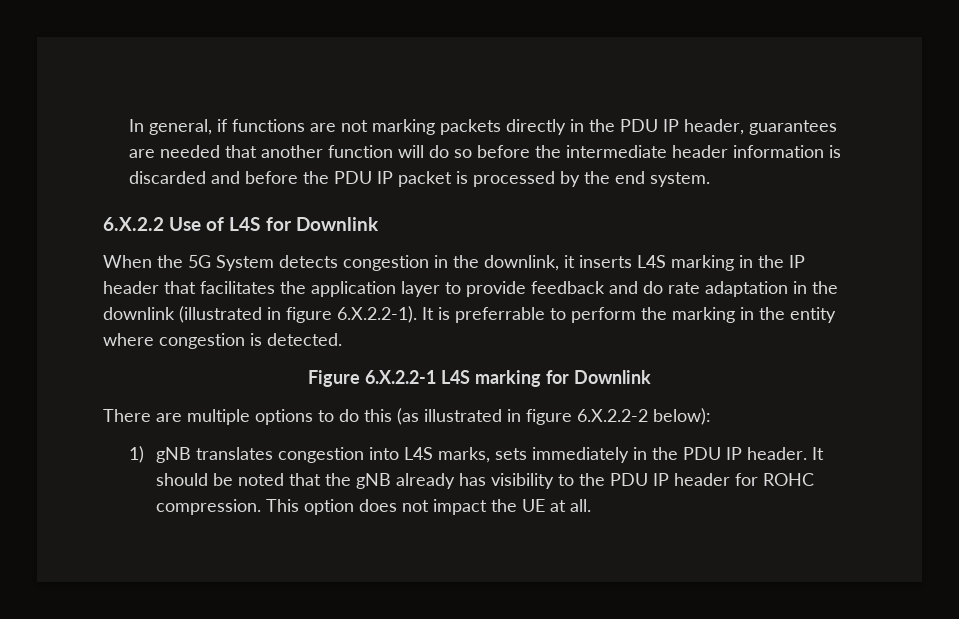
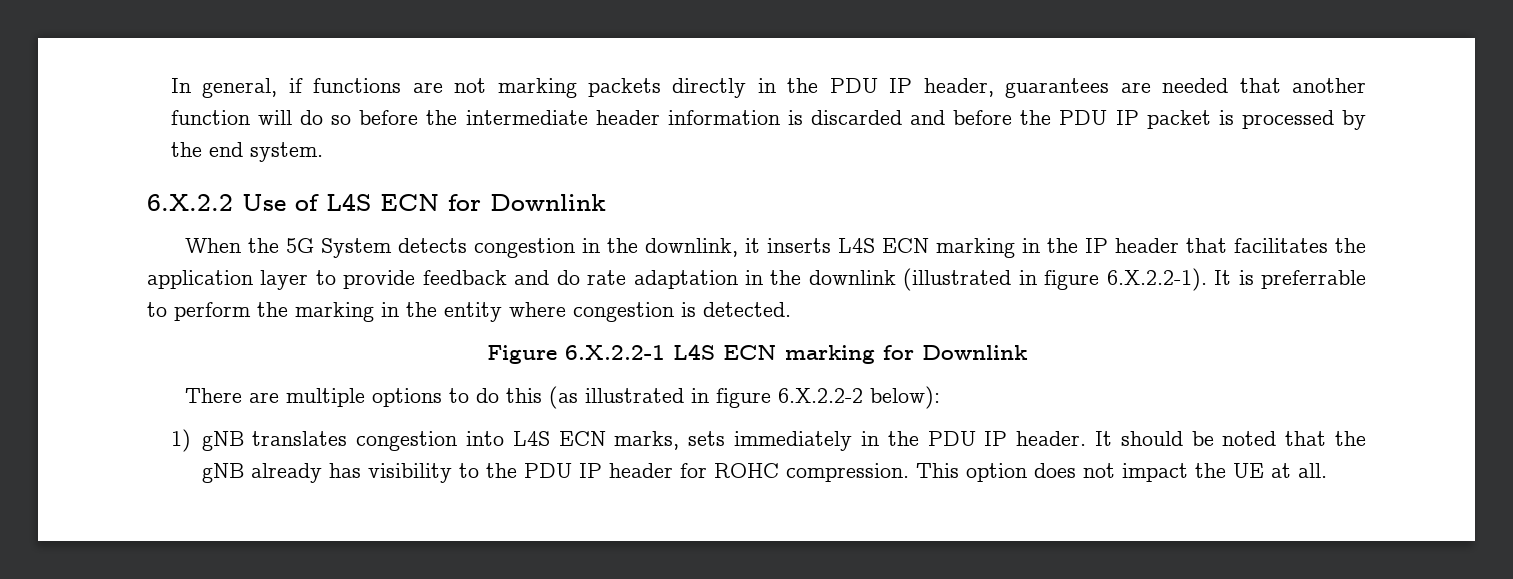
- 6.X.2.2 Use of L4S for Downlink
+ 6.X.2.2 Use of L4S ECN for Downlink
- When the 5G System detects congestion in the downlink, it inserts L4S marking in the IP header that facilitates the application layer to provide feedback and do rate adaptation in the downlink (illustrated in figure 6.X.2.2-1). It is preferrable to perform the marking in the entity where congestion is detected.
+ When the 5G System detects congestion in the downlink, it inserts L4S ECN marking in the IP header that facilitates the application layer to provide feedback and do rate adaptation in the downlink (illustrated in figure 6.X.2.2-1). It is preferrable to perform the marking in the entity where congestion is detected.
- Figure 6.X.2.2-1 L4S marking for Downlink
+ Figure 6.X.2.2-1 L4S ECN marking for Downlink
- 1) gNB translates congestion into L4S marks, sets immediately in the PDU IP header.
+ 1) gNB translates congestion into L4S ECN marks, sets immediately in the PDU IP header.

